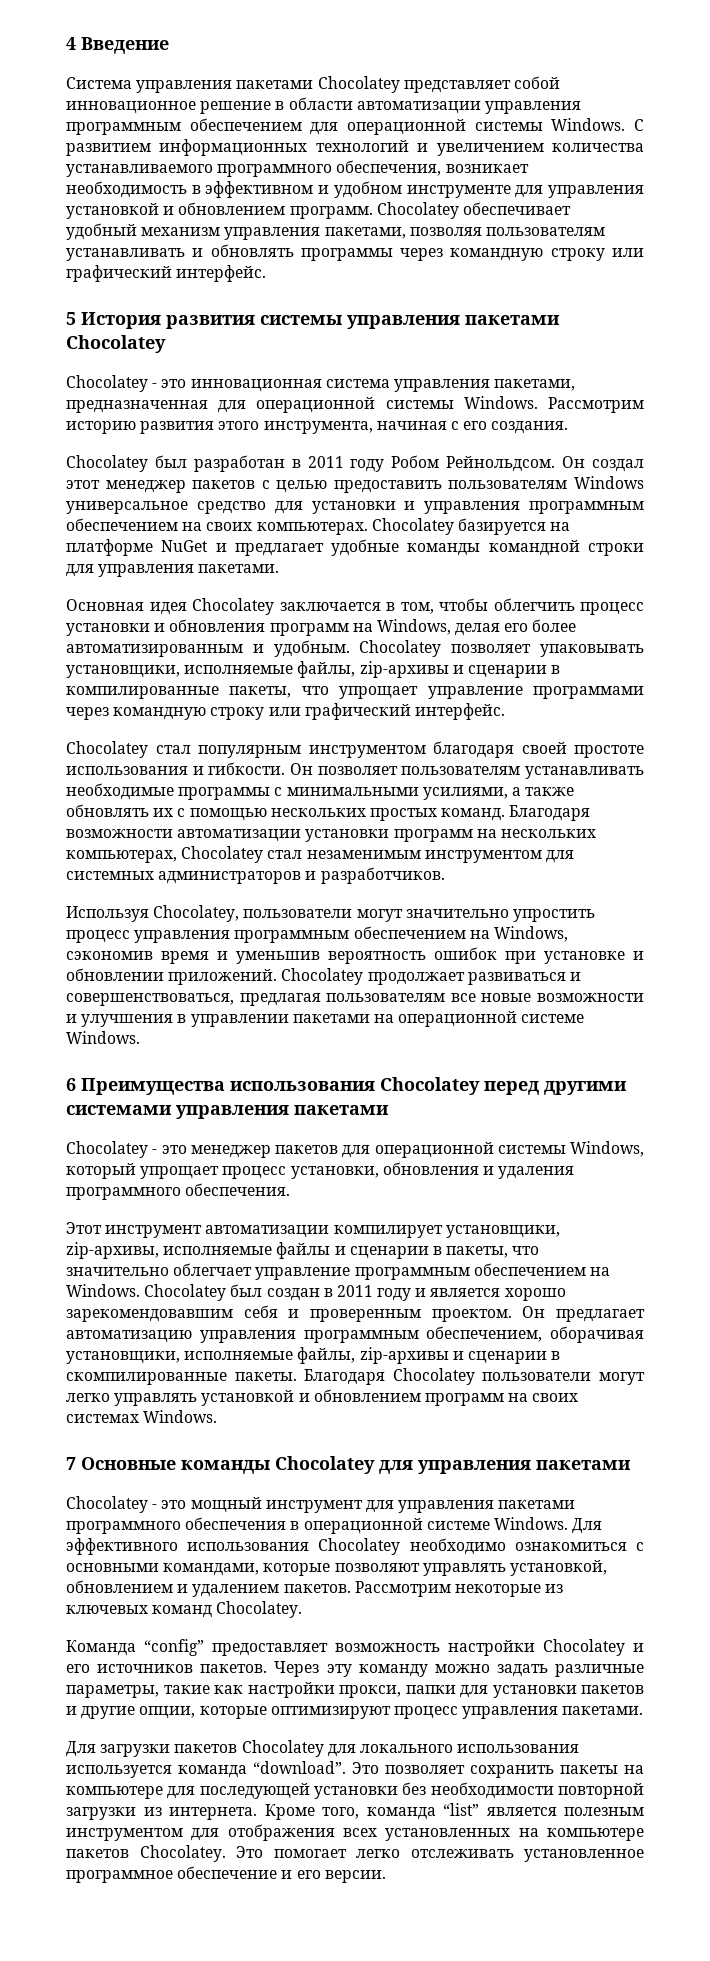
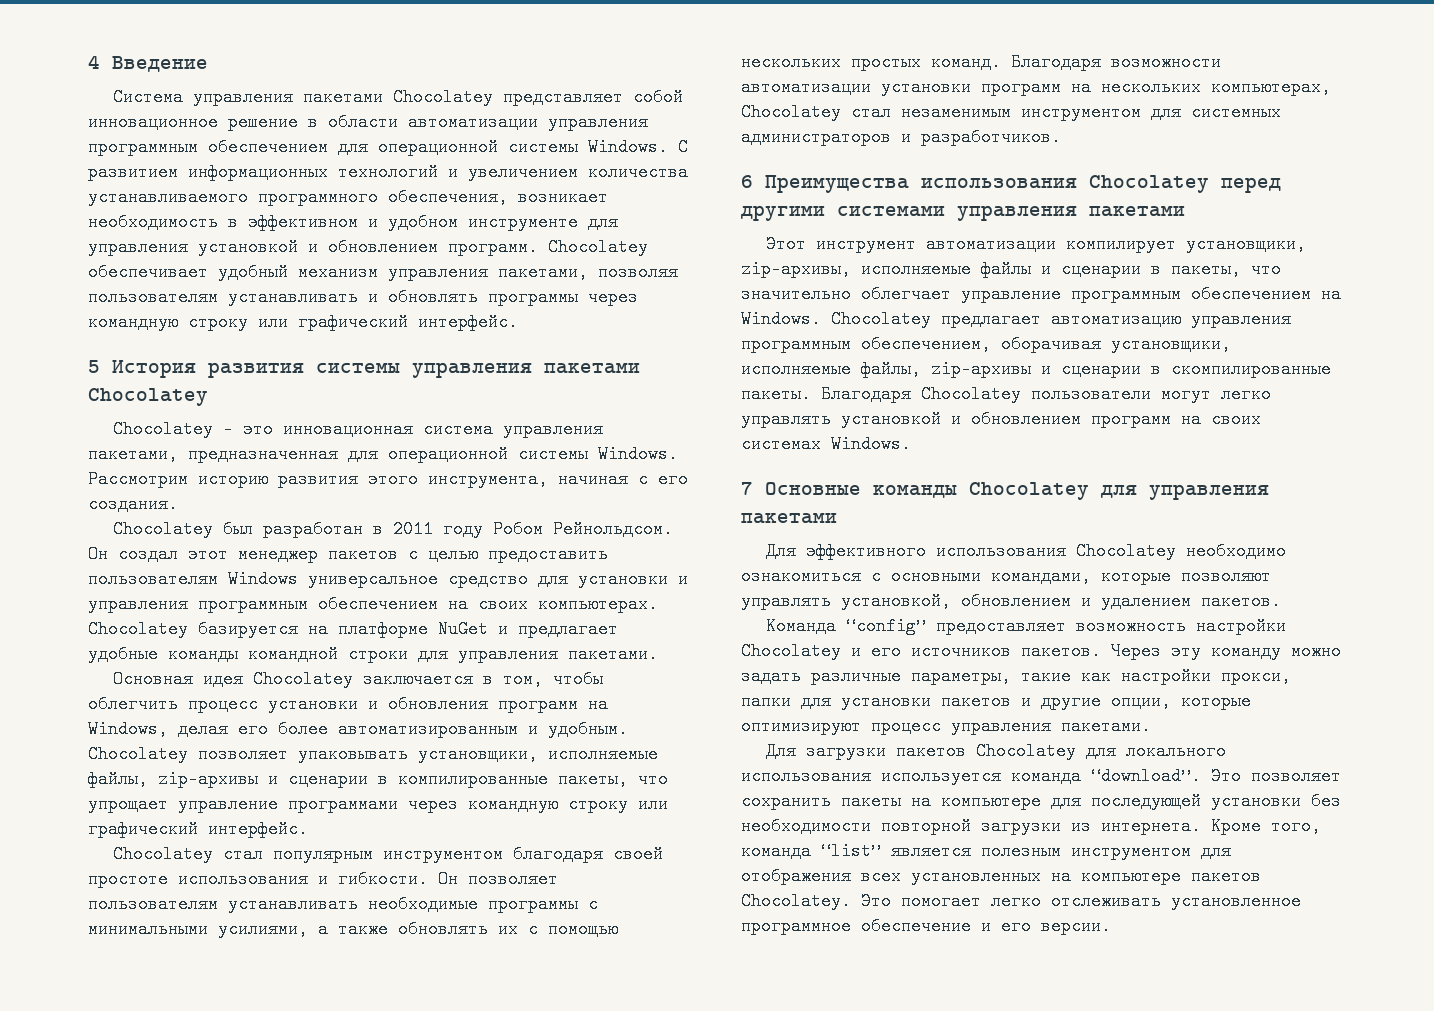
- Используя Chocolatey, пользователи могут значительно упростить процесс управления программным обеспечением на Windows, сэкономив время и уменьшив вероятность ошибок при установке и обновлении приложений. Chocolatey продолжает развиваться и совершенствоваться, предлагая пользователям все новые возможности и улучшения в управлении пакетами на операционной системе Windows.
- Chocolatey - это менеджер пакетов для операционной системы Windows, который упрощает процесс установки, обновления и удаления программного обеспечения.
- Chocolatey был создан в 2011 году и является хорошо зарекомендовавшим себя и проверенным проектом. Он предлагает автоматизацию управления программным обеспечением, оборачивая установщики, исполняемые файлы, zip-архивы и сценарии в скомпилированные пакеты.
+ Chocolatey предлагает автоматизацию управления программным обеспечением, оборачивая установщики, исполняемые файлы, zip-архивы и сценарии в скомпилированные пакеты.
- Chocolatey - это мощный инструмент для управления пакетами программного обеспечения в операционной системе Windows.
- Рассмотрим некоторые из ключевых команд Chocolatey.

